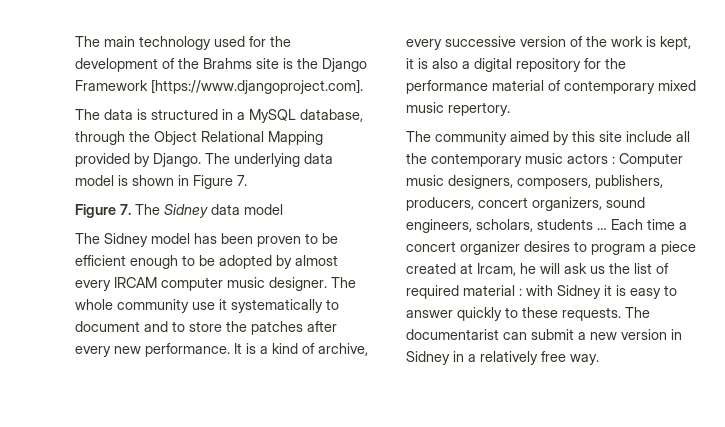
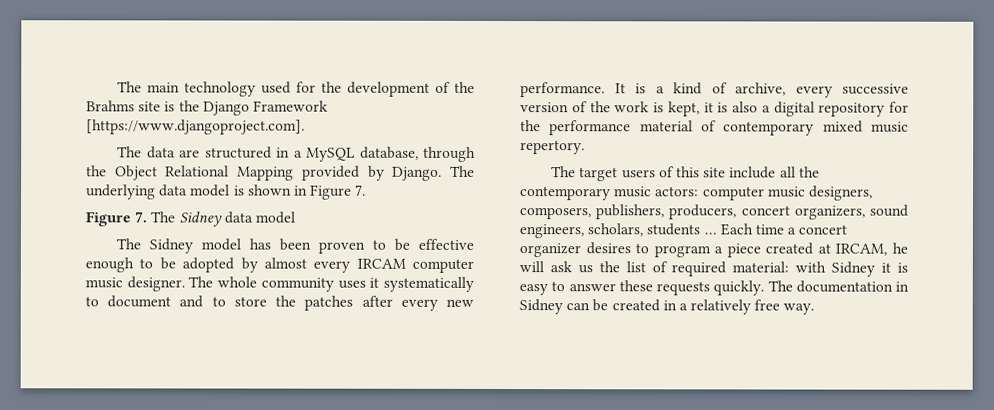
- The data is structured in a MySQL database, through the Object Relational Mapping provided by Django.
+ The data are structured in a MySQL database, through the Object Relational Mapping provided by Django.
- The Sidney model has been proven to be efficient enough to be adopted by almost every IRCAM computer music designer.
+ The Sidney model has been proven to be effective enough to be adopted by almost every IRCAM computer music designer.
- The whole community use it systematically to document and to store the patches after every new performance.
+ The whole community uses it systematically to document and to store the patches after every new performance.
- The community aimed by this site include all the contemporary music actors : Computer music designers, composers, publishers, producers, concert organizers, sound engineers, scholars, students …
+ The target users of this site include all the contemporary music actors: computer music designers, composers, publishers, producers, concert organizers, sound engineers, scholars, students …
- Each time a concert organizer desires to program a piece created at Ircam, he will ask us the list of required material : with Sidney it is easy to answer quickly to these requests. The documentarist can submit a new version in Sidney in a relatively free way.
+ Each time a concert organizer desires to program a piece created at IRCAM, he will ask us the list of required material: with Sidney it is easy to answer these requests quickly. The documentation in Sidney can be created in a relatively free way.

